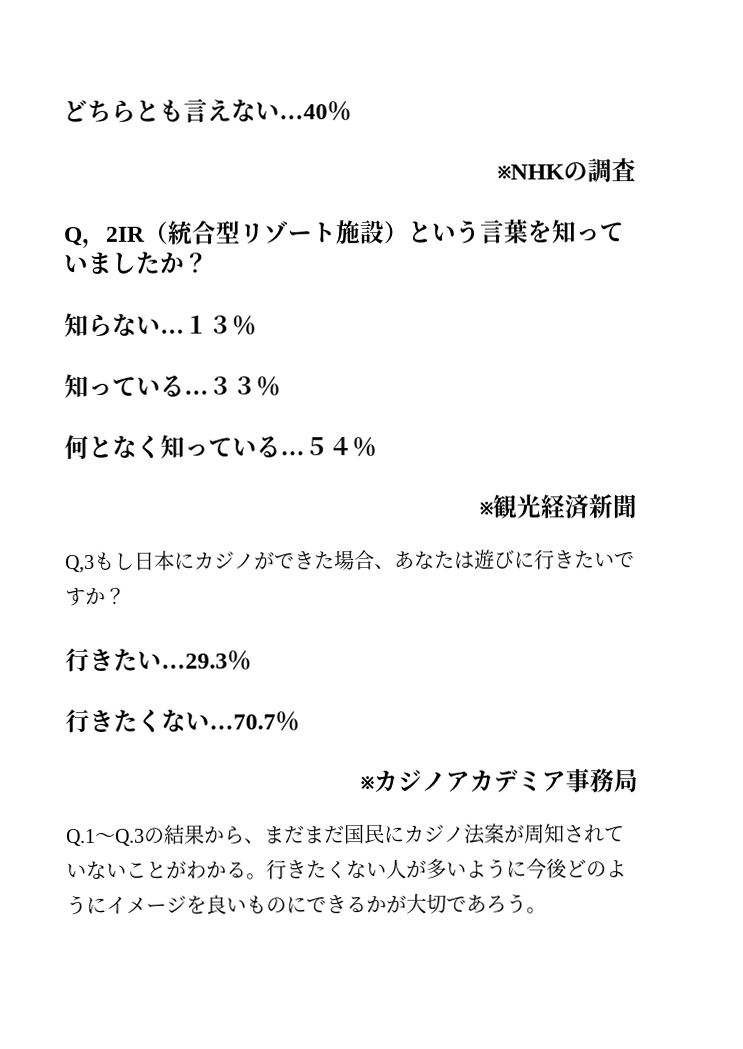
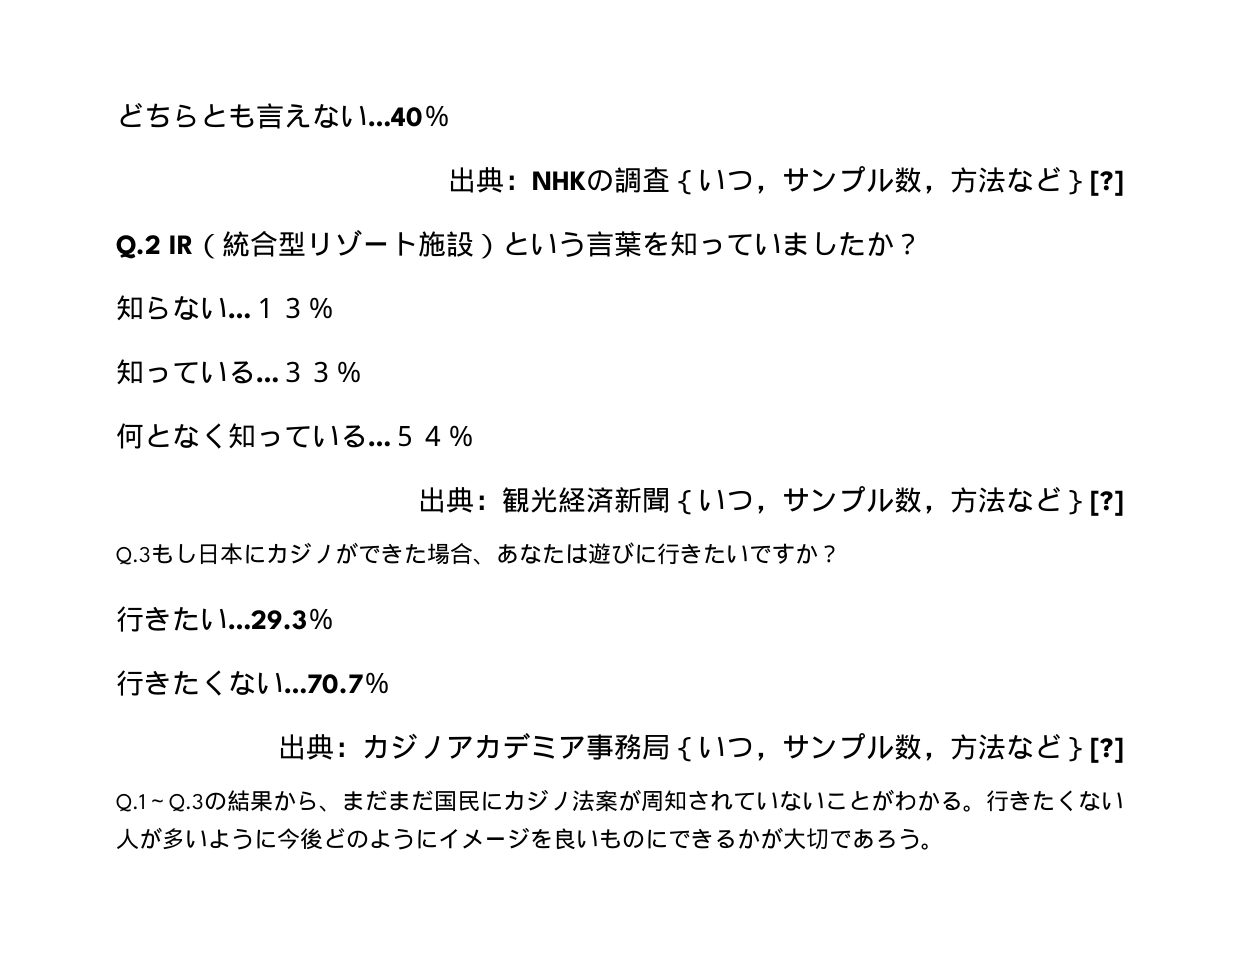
- ※NHKの調査
- Q，2IR（統合型リゾート施設）という言葉を知っていましたか？
+ 出典：NHKの調査｛いつ，サンプル数，方法など｝[?]
+ Q.2 IR（統合型リゾート施設）という言葉を知っていましたか？
- ※観光経済新聞
- Q,3もし日本にカジノができた場合、あなたは遊びに行きたいですか？
+ 出典：観光経済新聞｛いつ，サンプル数，方法など｝[?]
+ Q.3もし日本にカジノができた場合、あなたは遊びに行きたいですか？
- ※カジノアカデミア事務局
+ 出典：カジノアカデミア事務局｛いつ，サンプル数，方法など｝[?]

